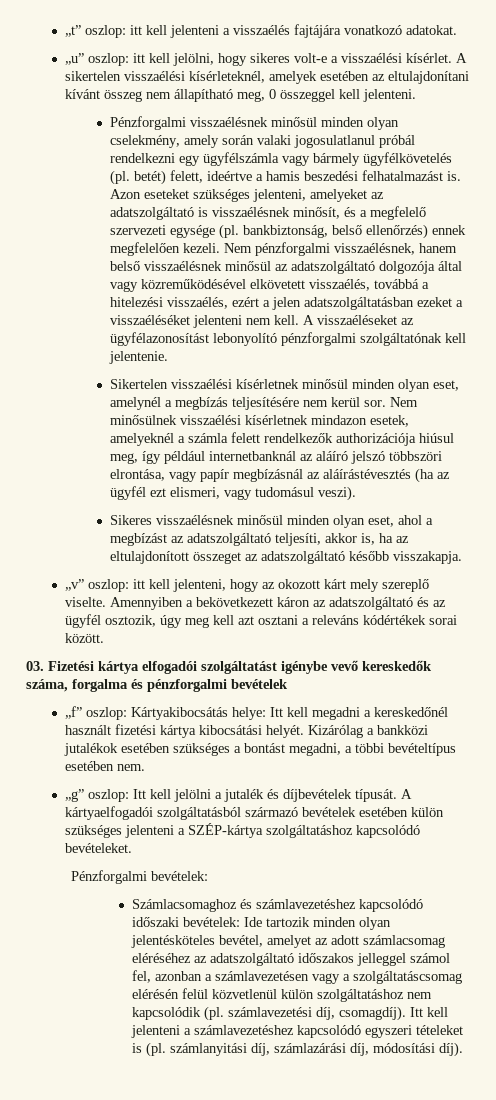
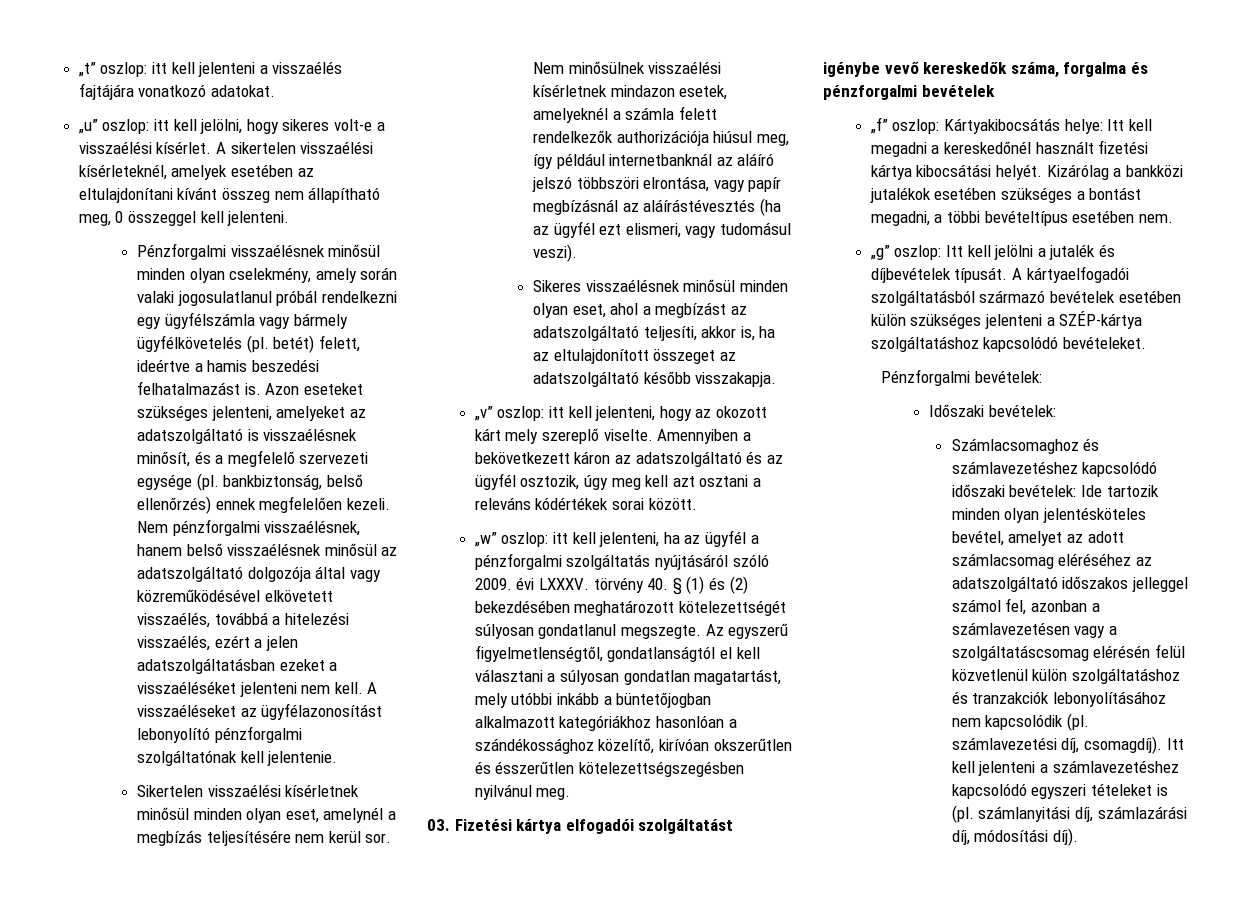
+ „w” oszlop: itt kell jelenteni, ha az ügyfél a pénzforgalmi szolgáltatás nyújtásáról szóló 2009. évi LXXXV. törvény 40. § (1) és (2) bekezdésében meghatározott kötelezettségét súlyosan gondatlanul megszegte. Az egyszerű figyelmetlenségtől, gondatlanságtól el kell választani a súlyosan gondatlan magatartást, mely utóbbi inkább a büntetőjogban alkalmazott kategóriákhoz hasonlóan a szándékossághoz közelítő, kirívóan okszerűtlen és ésszerűtlen kötelezettségszegésben nyilvánul meg.
+ Időszaki bevételek:
- Számlacsomaghoz és számlavezetéshez kapcsolódó időszaki bevételek: Ide tartozik minden olyan jelentésköteles bevétel, amelyet az adott számlacsomag eléréséhez az adatszolgáltató időszakos jelleggel számol fel, azonban a számlavezetésen vagy a szolgáltatáscsomag elérésén felül közvetlenül külön szolgáltatáshoz nem kapcsolódik (pl. számlavezetési díj, csomagdíj).
+ Számlacsomaghoz és számlavezetéshez kapcsolódó időszaki bevételek: Ide tartozik minden olyan jelentésköteles bevétel, amelyet az adott számlacsomag eléréséhez az adatszolgáltató időszakos jelleggel számol fel, azonban a számlavezetésen vagy a szolgáltatáscsomag elérésén felül közvetlenül külön szolgáltatáshoz és tranzakciók lebonyolításához nem kapcsolódik (pl. számlavezetési díj, csomagdíj).

